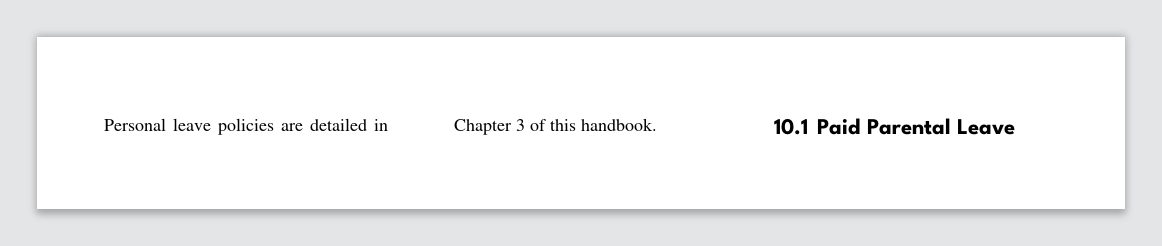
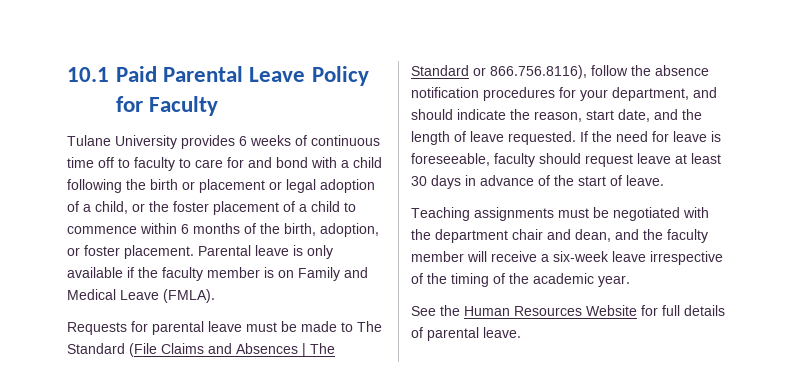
- Personal leave policies are detailed in Chapter 3 of this handbook.
- 10.1 Paid Parental Leave
+ 10.1 Paid Parental Leave Policy for Faculty
+ Tulane University provides 6 weeks of continuous time off to faculty to care for and bond with a child following the birth or placement or legal adoption of a child, or the foster placement of a child to commence within 6 months of the birth, adoption, or foster placement. Parental leave is only available if the faculty member is on Family and Medical Leave (FMLA).
+ Requests for parental leave must be made to The Standard (File Claims and Absences | The Standard or 866.756.8116), follow the absence notification procedures for your department, and should indicate the reason, start date, and the length of leave requested. If the need for leave is foreseeable, faculty should request leave at least 30 days in advance of the start of leave.
+ Teaching assignments must be negotiated with the department chair and dean, and the faculty member will receive a six-week leave irrespective of the timing of the academic year.
+ See the Human Resources Website for full details of parental leave.

